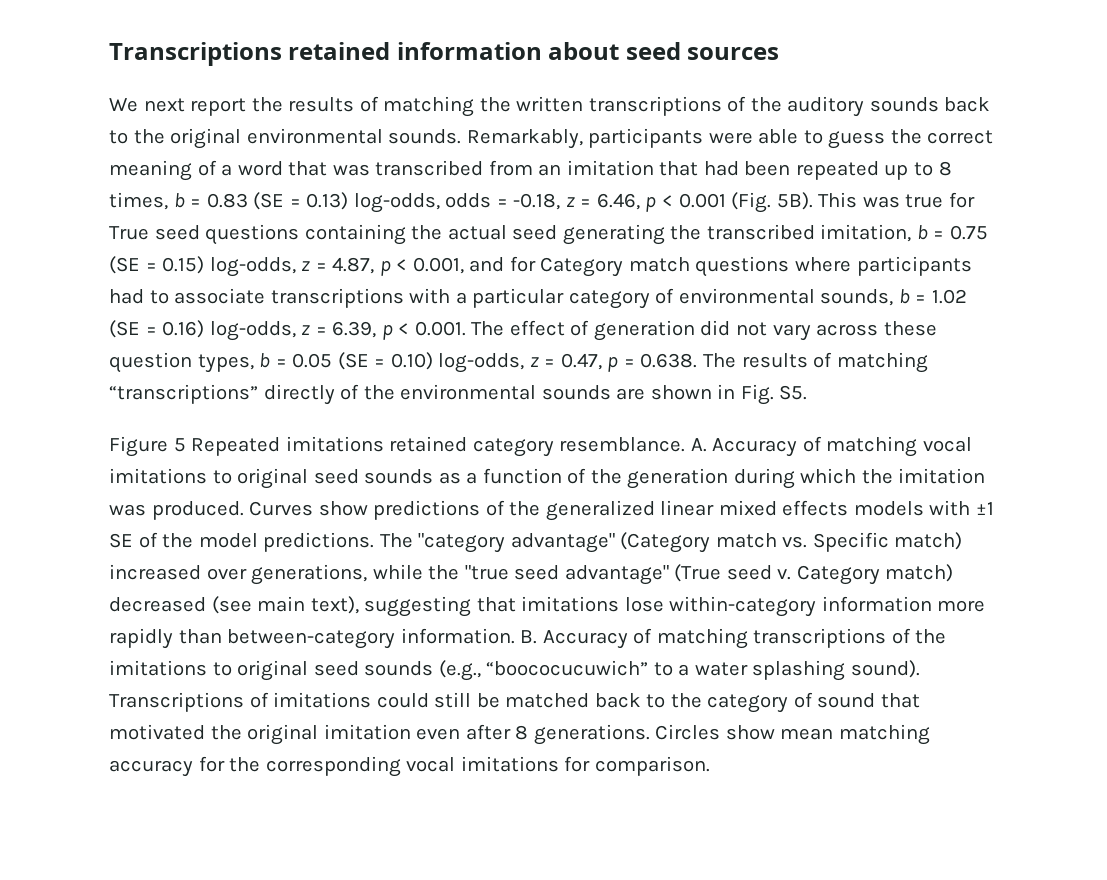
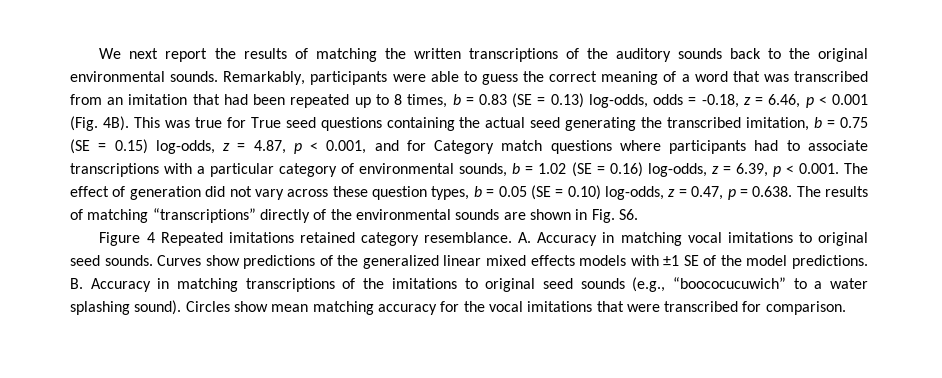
- Transcriptions retained information about seed sources
- Remarkably, participants were able to guess the correct meaning of a word that was transcribed from an imitation that had been repeated up to 8 times, b = 0.83 (SE = 0.13) log-odds, odds = -0.18, z = 6.46, p < 0.001 (Fig. 5B).
+ Remarkably, participants were able to guess the correct meaning of a word that was transcribed from an imitation that had been repeated up to 8 times, b = 0.83 (SE = 0.13) log-odds, odds = -0.18, z = 6.46, p < 0.001 (Fig. 4B).
- This was true for True seed questions containing the actual seed generating the transcribed imitation, b = 0.75 (SE = 0.15) log-odds, z = 4.87, p < 0.001, and for Category match questions where participants had to associate transcriptions with a particular category of environmental sounds, b = 1.02 (SE = 0.16) log-odds, z = 6.39, p < 0.001. The effect of generation did not vary across these question types, b = 0.05 (SE = 0.10) log-odds, z = 0.47, p = 0.638. The results of matching “transcriptions” directly of the environmental sounds are shown in Fig. S5.
+ This was true for True seed questions containing the actual seed generating the transcribed imitation, b = 0.75 (SE = 0.15) log-odds, z = 4.87, p < 0.001, and for Category match questions where participants had to associate transcriptions with a particular category of environmental sounds, b = 1.02 (SE = 0.16) log-odds, z = 6.39, p < 0.001. The effect of generation did not vary across these question types, b = 0.05 (SE = 0.10) log-odds, z = 0.47, p = 0.638. The results of matching “transcriptions” directly of the environmental sounds are shown in Fig. S6.
- Figure 5 Repeated imitations retained category resemblance.
+ Figure 4 Repeated imitations retained category resemblance.
- A. Accuracy of matching vocal imitations to original seed sounds as a function of the generation during which the imitation was produced.
+ A. Accuracy in matching vocal imitations to original seed sounds.
- The "category advantage" (Category match vs. Specific match) increased over generations, while the "true seed advantage" (True seed v. Category match) decreased (see main text), suggesting that imitations lose within-category information more rapidly than between-category information.
- B. Accuracy of matching transcriptions of the imitations to original seed sounds (e.g., “boococucuwich” to a water splashing sound).
+ B. Accuracy in matching transcriptions of the imitations to original seed sounds (e.g., “boococucuwich” to a water splashing sound).
- Transcriptions of imitations could still be matched back to the category of sound that motivated the original imitation even after 8 generations.
- Circles show mean matching accuracy for the corresponding vocal imitations for comparison.
+ Circles show mean matching accuracy for the vocal imitations that were transcribed for comparison.

